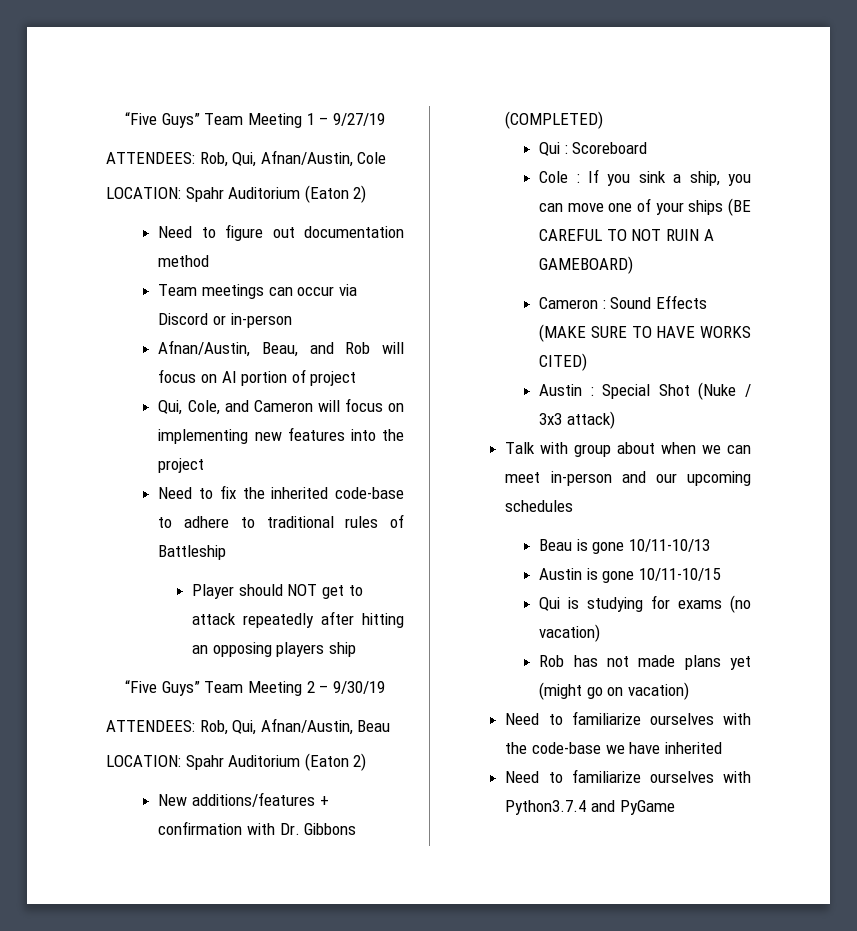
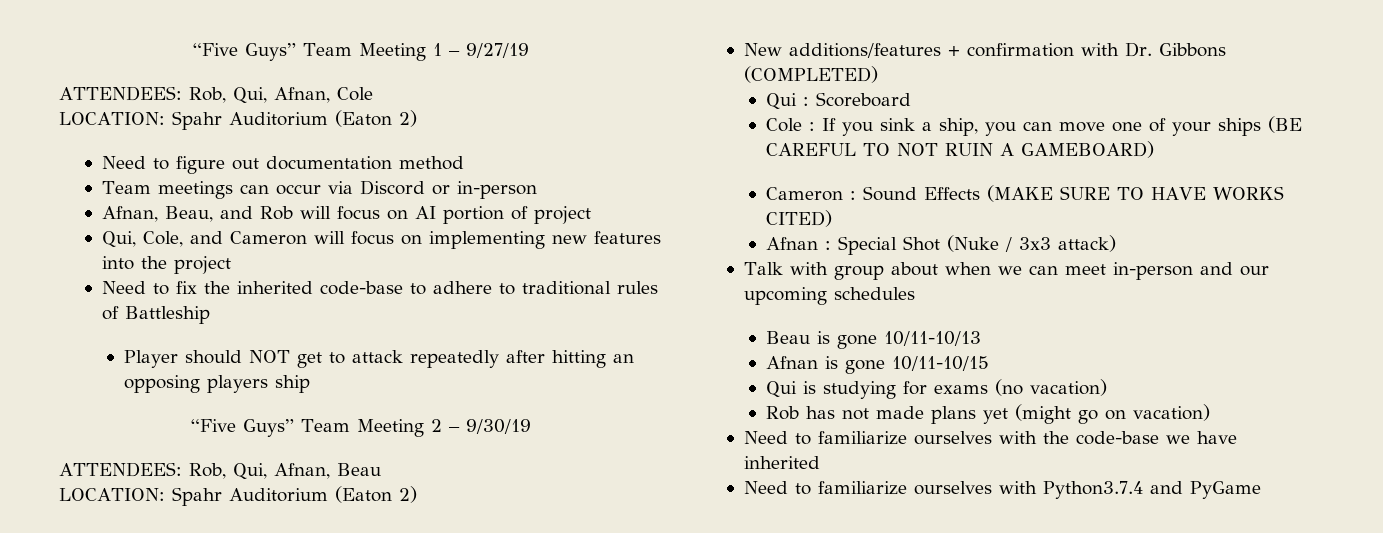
- ATTENDEES: Rob, Qui, Afnan/Austin, Cole
+ ATTENDEES: Rob, Qui, Afnan, Cole
- Afnan/Austin, Beau, and Rob will focus on AI portion of project
+ Afnan, Beau, and Rob will focus on AI portion of project
- ATTENDEES: Rob, Qui, Afnan/Austin, Beau
+ ATTENDEES: Rob, Qui, Afnan, Beau
- Austin : Special Shot (Nuke / 3x3 attack)
+ Afnan : Special Shot (Nuke / 3x3 attack)
- Austin is gone 10/11-10/15
+ Afnan is gone 10/11-10/15

